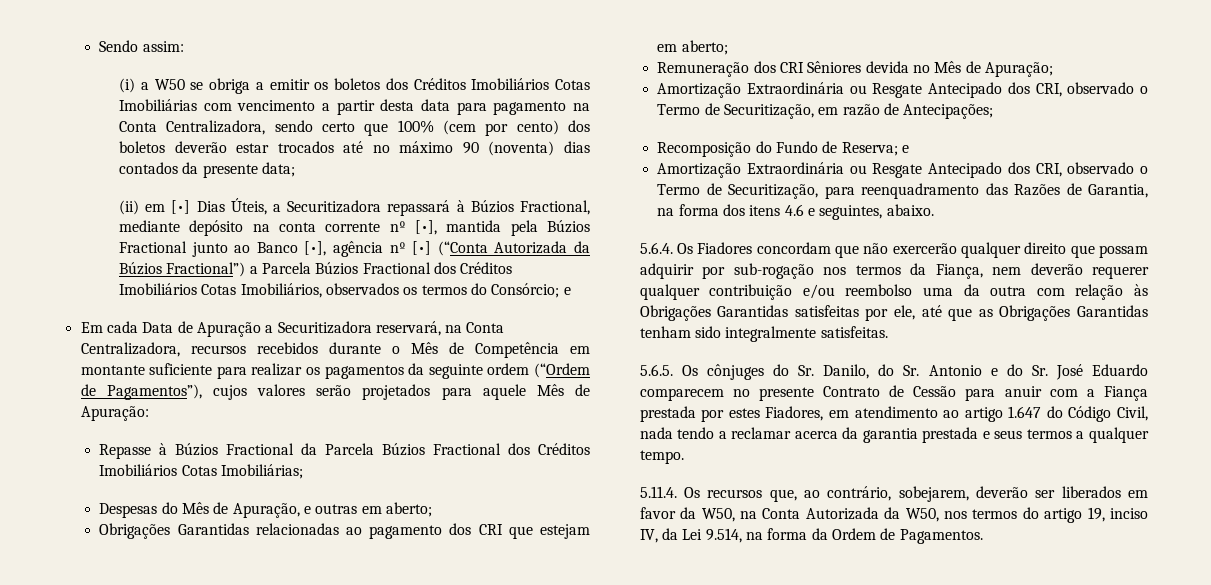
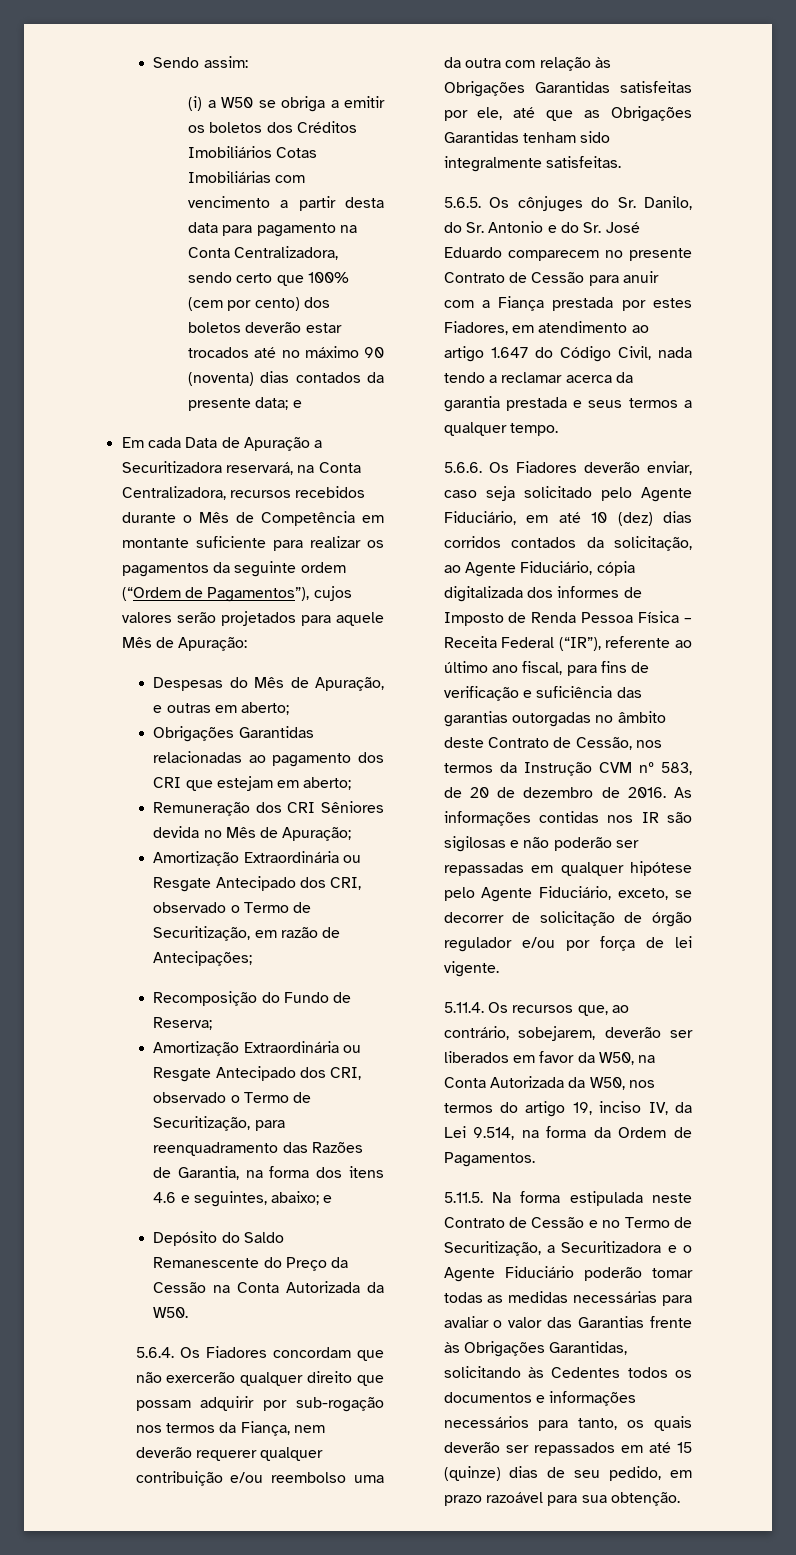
- (i) a W50 se obriga a emitir os boletos dos Créditos Imobiliários Cotas Imobiliárias com vencimento a partir desta data para pagamento na Conta Centralizadora, sendo certo que 100% (cem por cento) dos boletos deverão estar trocados até no máximo 90 (noventa) dias contados da presente data;
- (ii) em [•] Dias Úteis, a Securitizadora repassará à Búzios Fractional, mediante depósito na conta corrente nº [•], mantida pela Búzios Fractional junto ao Banco [•], agência nº [•] (“Conta Autorizada da Búzios Fractional”) a Parcela Búzios Fractional dos Créditos Imobiliários Cotas Imobiliários, observados os termos do Consórcio; e
+ (i) a W50 se obriga a emitir os boletos dos Créditos Imobiliários Cotas Imobiliárias com vencimento a partir desta data para pagamento na Conta Centralizadora, sendo certo que 100% (cem por cento) dos boletos deverão estar trocados até no máximo 90 (noventa) dias contados da presente data; e
- Repasse à Búzios Fractional da Parcela Búzios Fractional dos Créditos Imobiliários Cotas Imobiliárias;
- Recomposição do Fundo de Reserva; e
+ Recomposição do Fundo de Reserva;
- Amortização Extraordinária ou Resgate Antecipado dos CRI, observado o Termo de Securitização, para reenquadramento das Razões de Garantia, na forma dos itens 4.6 e seguintes, abaixo.
+ Amortização Extraordinária ou Resgate Antecipado dos CRI, observado o Termo de Securitização, para reenquadramento das Razões de Garantia, na forma dos itens 4.6 e seguintes, abaixo; e
+ Depósito do Saldo Remanescente do Preço da Cessão na Conta Autorizada da W50.
+ 5.6.6. Os Fiadores deverão enviar, caso seja solicitado pelo Agente Fiduciário, em até 10 (dez) dias corridos contados da solicitação, ao Agente Fiduciário, cópia digitalizada dos informes de Imposto de Renda Pessoa Física – Receita Federal (“IR”), referente ao último ano fiscal, para fins de verificação e suficiência das garantias outorgadas no âmbito deste Contrato de Cessão, nos termos da Instrução CVM nº 583, de 20 de dezembro de 2016. As informações contidas nos IR são sigilosas e não poderão ser repassadas em qualquer hipótese pelo Agente Fiduciário, exceto, se decorrer de solicitação de órgão regulador e/ou por força de lei vigente.
+ 5.11.5. Na forma estipulada neste Contrato de Cessão e no Termo de Securitização, a Securitizadora e o Agente Fiduciário poderão tomar todas as medidas necessárias para avaliar o valor das Garantias frente às Obrigações Garantidas, solicitando às Cedentes todos os documentos e informações necessários para tanto, os quais deverão ser repassados em até 15 (quinze) dias de seu pedido, em prazo razoável para sua obtenção.

